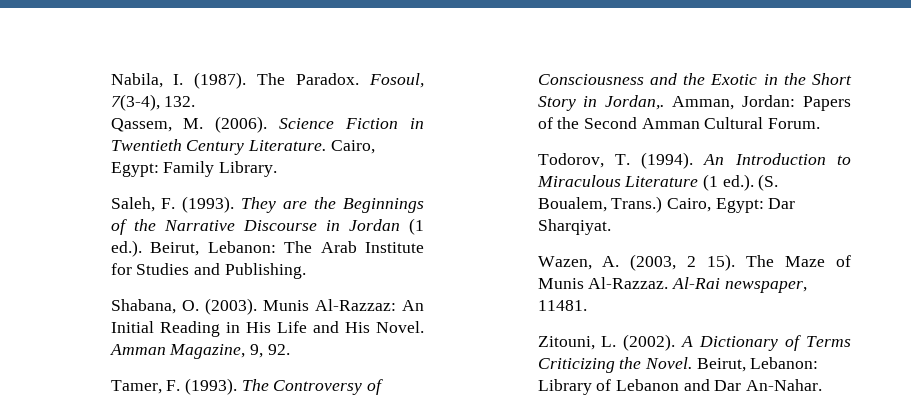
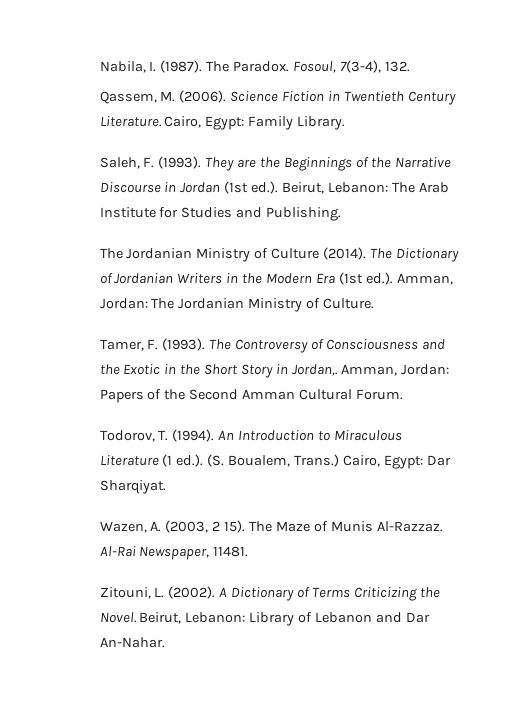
- They are the Beginnings of the Narrative Discourse in Jordan (1 ed.). Beirut, Lebanon: The Arab Institute for Studies and Publishing.
+ They are the Beginnings of the Narrative Discourse in Jordan (1st ed.). Beirut, Lebanon: The Arab Institute for Studies and Publishing.
- Shabana, O. (2003). Munis Al-Razzaz: An Initial Reading in His Life and His Novel. Amman Magazine, 9, 92.
+ The Jordanian Ministry of Culture (2014). The Dictionary of Jordanian Writers in the Modern Era (1st ed.). Amman, Jordan: The Jordanian Ministry of Culture.
- Al-Rai newspaper, 11481.
+ Al-Rai Newspaper, 11481.

